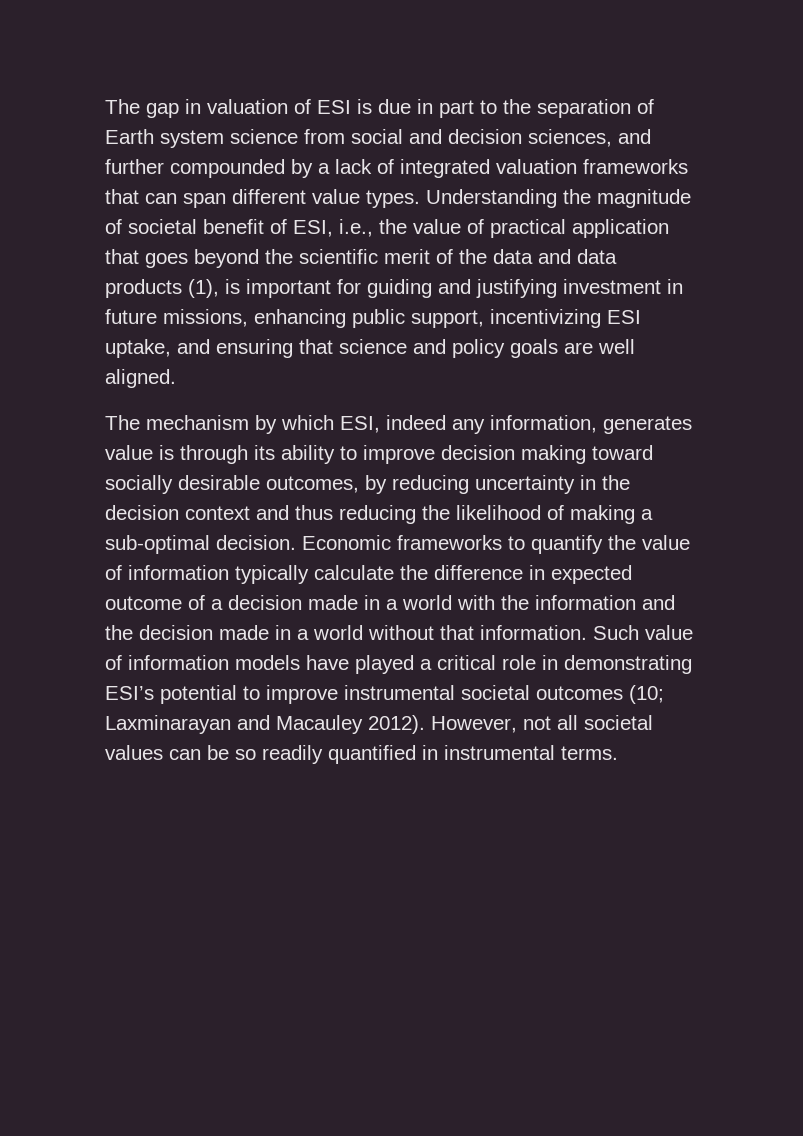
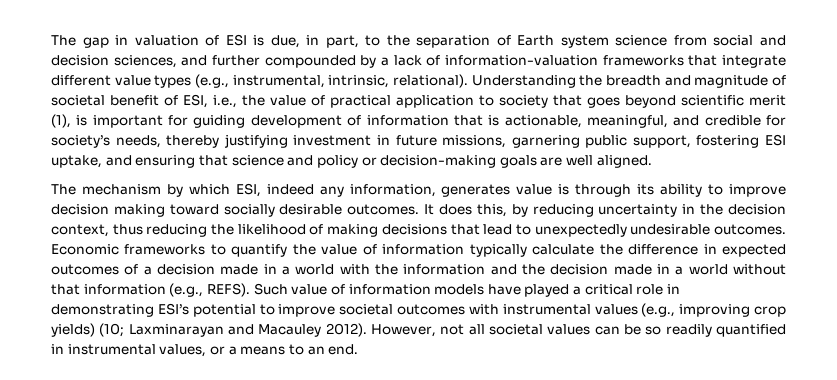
- The gap in valuation of ESI is due in part to the separation of Earth system science from social and decision sciences, and further compounded by a lack of integrated valuation frameworks that can span different value types. Understanding the magnitude of societal benefit of ESI, i.e., the value of practical application that goes beyond the scientific merit of the data and data products (1), is important for guiding and justifying investment in future missions, enhancing public support, incentivizing ESI uptake, and ensuring that science and policy goals are well aligned.
+ The gap in valuation of ESI is due, in part, to the separation of Earth system science from social and decision sciences, and further compounded by a lack of information-valuation frameworks that integrate different value types (e.g., instrumental, intrinsic, relational). Understanding the breadth and magnitude of societal benefit of ESI, i.e., the value of practical application to society that goes beyond scientific merit (1), is important for guiding development of information that is actionable, meaningful, and credible for society’s needs, thereby justifying investment in future missions, garnering public support, fostering ESI uptake, and ensuring that science and policy or decision-making goals are well aligned.
- The mechanism by which ESI, indeed any information, generates value is through its ability to improve decision making toward socially desirable outcomes, by reducing uncertainty in the decision context and thus reducing the likelihood of making a sub-optimal decision.
+ The mechanism by which ESI, indeed any information, generates value is through its ability to improve decision making toward socially desirable outcomes. It does this, by reducing uncertainty in the decision context, thus reducing the likelihood of making decisions that lead to unexpectedly undesirable outcomes.
- Economic frameworks to quantify the value of information typically calculate the difference in expected outcome of a decision made in a world with the information and the decision made in a world without that information.
+ Economic frameworks to quantify the value of information typically calculate the difference in expected outcomes of a decision made in a world with the information and the decision made in a world without that information (e.g., REFS).
- Such value of information models have played a critical role in demonstrating ESI’s potential to improve instrumental societal outcomes (10; Laxminarayan and Macauley 2012).
+ Such value of information models have played a critical role in demonstrating ESI’s potential to improve societal outcomes with instrumental values (e.g., improving crop yields) (10; Laxminarayan and Macauley 2012).
- However, not all societal values can be so readily quantified in instrumental terms.
+ However, not all societal values can be so readily quantified in instrumental values, or a means to an end.

